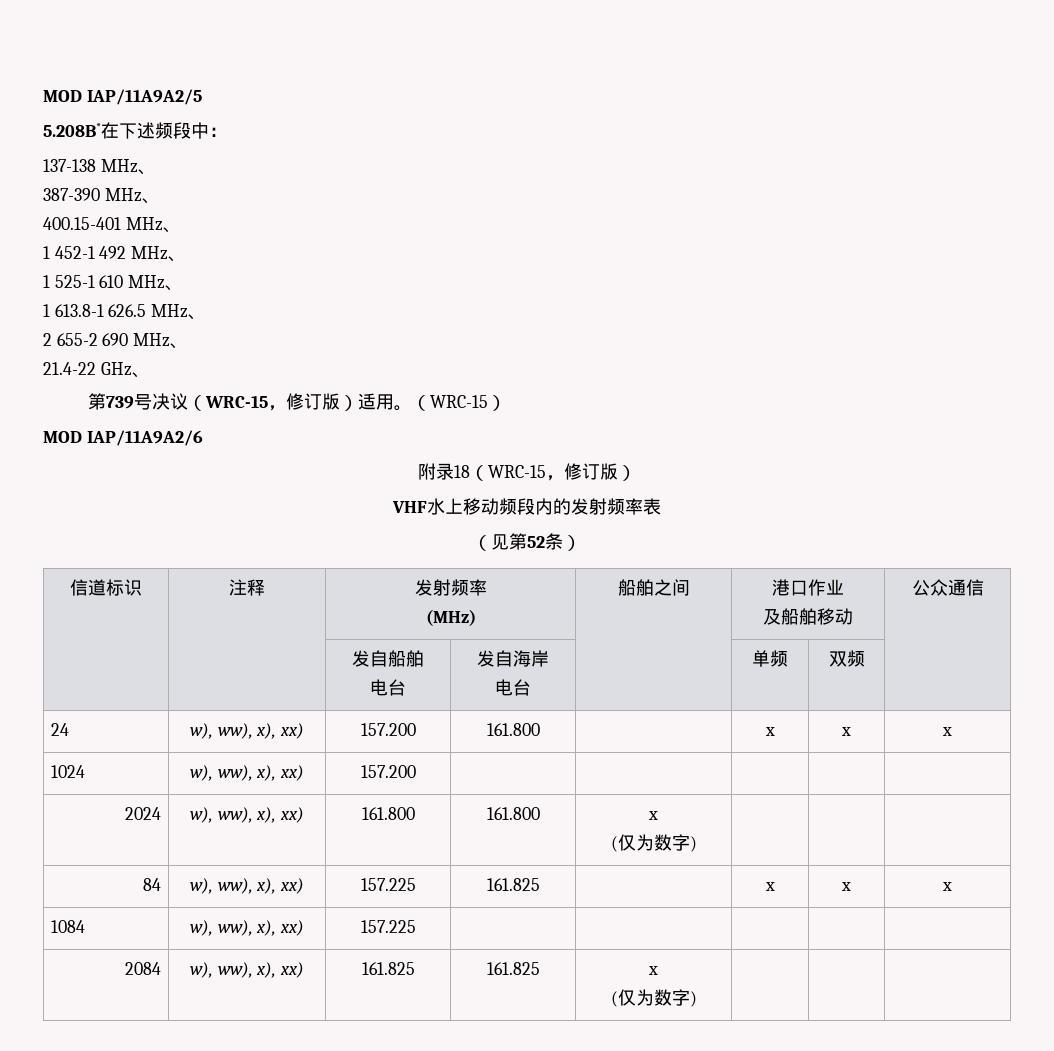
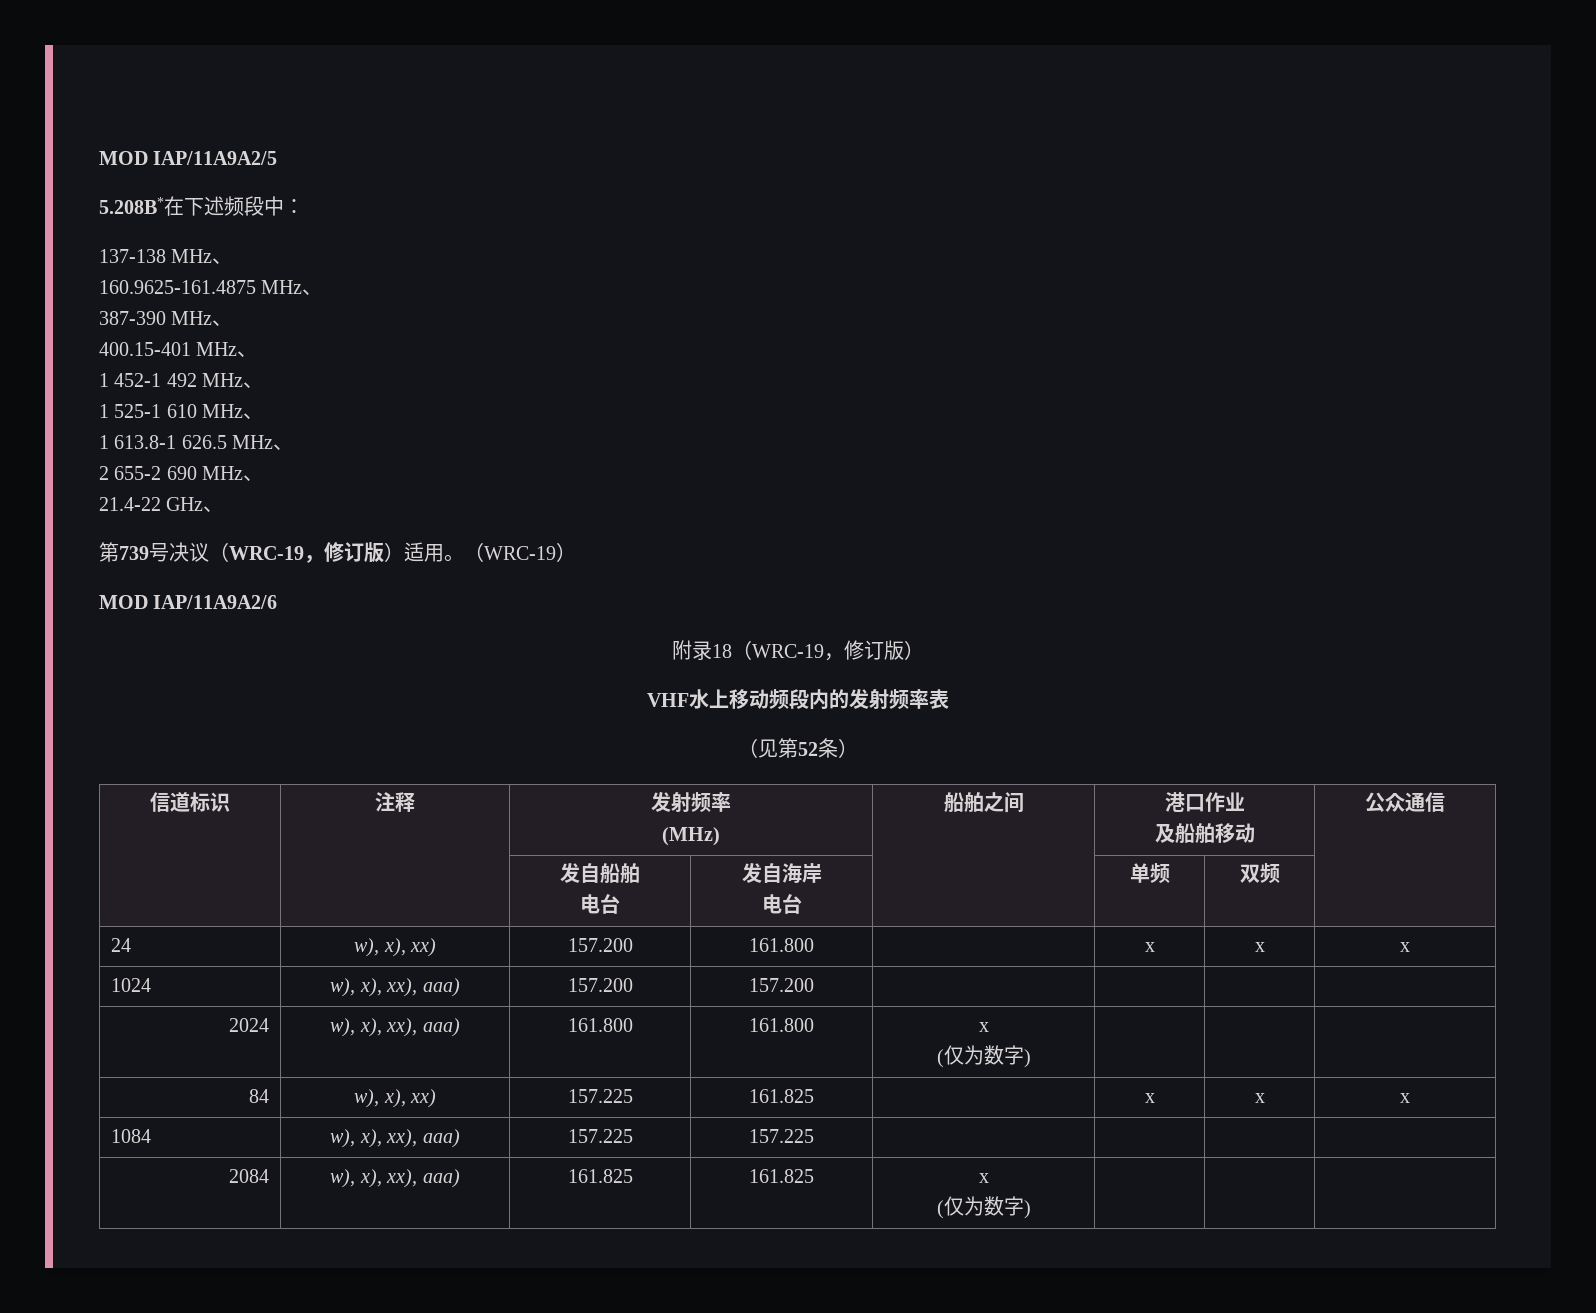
+ 160.9625-161.4875 MHz、
- 第739号决议（WRC-15，修订版）适用。
+ 第739号决议（WRC-19，修订版）适用。
- （WRC-15）
+ （WRC-19）
- 附录18（WRC-15，修订版）
+ 附录18（WRC-19，修订版）
- 24 | w), ww), x), xx) | 157.200 | 161.800 | | x | x | x
+ 24 | w), x), xx) | 157.200 | 161.800 | | x | x | x
- 1024 | w), ww), x), xx) | 157.200 | | | | |
+ 1024 | w), x), xx), aaa) | 157.200 | 157.200 | | | |
- 2024 | w), ww), x), xx) | 161.800 | 161.800 | x
+ 2024 | w), x), xx), aaa) | 161.800 | 161.800 | x
- 84 | w), ww), x), xx) | 157.225 | 161.825 | | x | x | x
+ 84 | w), x), xx) | 157.225 | 161.825 | | x | x | x
- 1084 | w), ww), x), xx) | 157.225 | | | | |
+ 1084 | w), x), xx), aaa) | 157.225 | 157.225 | | | |
- 2084 | w), ww), x), xx) | 161.825 | 161.825 | x
+ 2084 | w), x), xx), aaa) | 161.825 | 161.825 | x

